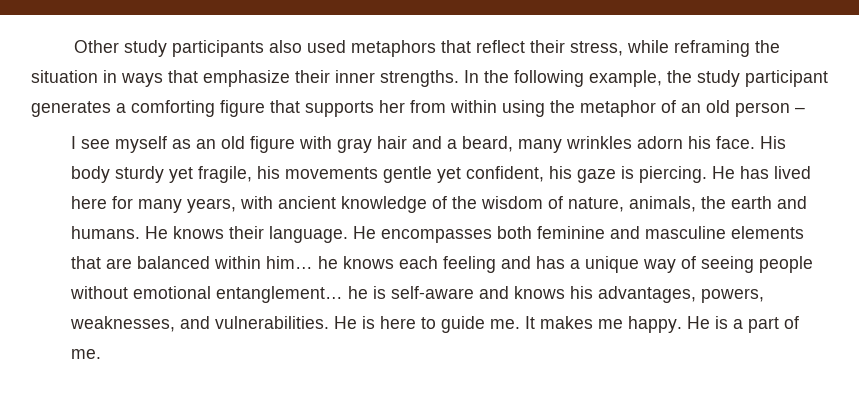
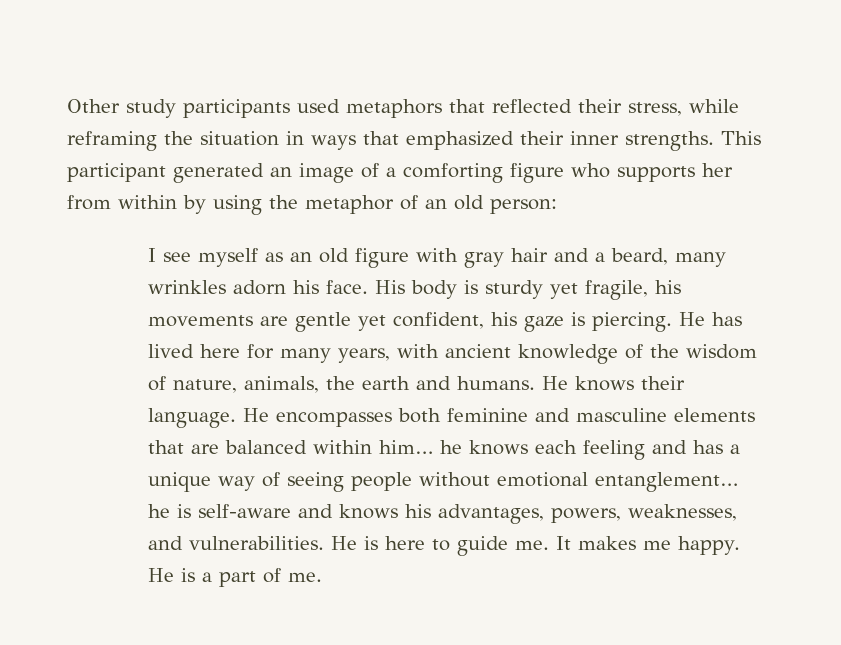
- Other study participants also used metaphors that reflect their stress, while reframing the situation in ways that emphasize their inner strengths.
+ Other study participants used metaphors that reflected their stress, while reframing the situation in ways that emphasized their inner strengths.
- In the following example, the study participant generates a comforting figure that supports her from within using the metaphor of an old person –
+ This participant generated an image of a comforting figure who supports her from within by using the metaphor of an old person:
- His body sturdy yet fragile, his movements gentle yet confident, his gaze is piercing.
+ His body is sturdy yet fragile, his movements are gentle yet confident, his gaze is piercing.

